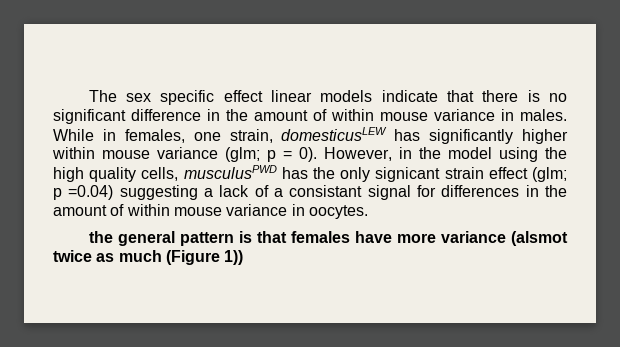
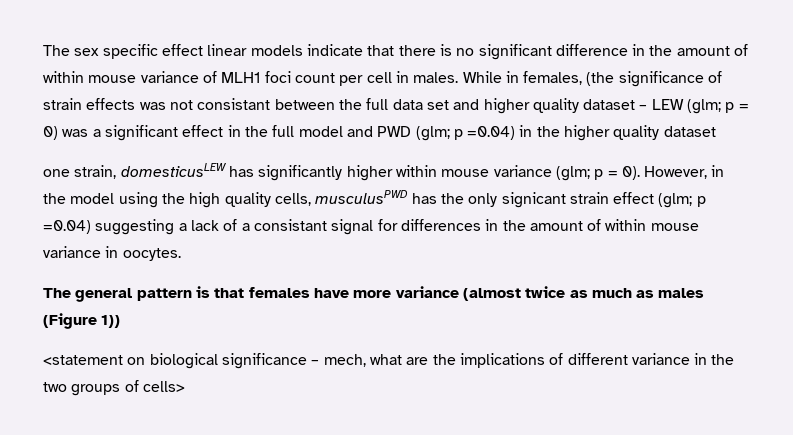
- The sex specific effect linear models indicate that there is no significant difference in the amount of within mouse variance in males.
+ The sex specific effect linear models indicate that there is no significant difference in the amount of within mouse variance of MLH1 foci count per cell in males.
- While in females, one strain, domesticusLEW has significantly higher within mouse variance (glm; p = 0).
+ While in females, (the significance of strain effects was not consistant between the full data set and higher quality dataset – LEW (glm; p = 0) was a significant effect in the full model and PWD (glm; p =0.04) in the higher quality dataset
+ one strain, domesticusLEW has significantly higher within mouse variance (glm; p = 0).
- the general pattern is that females have more variance (alsmot twice as much (Figure 1))
+ The general pattern is that females have more variance (almost twice as much as males (Figure 1))
+ <statement on biological significance – mech, what are the implications of different variance in the two groups of cells>

